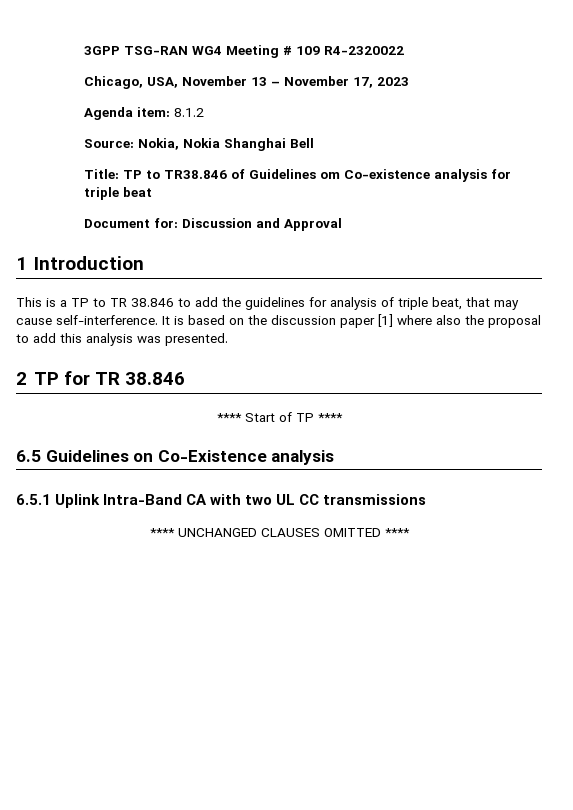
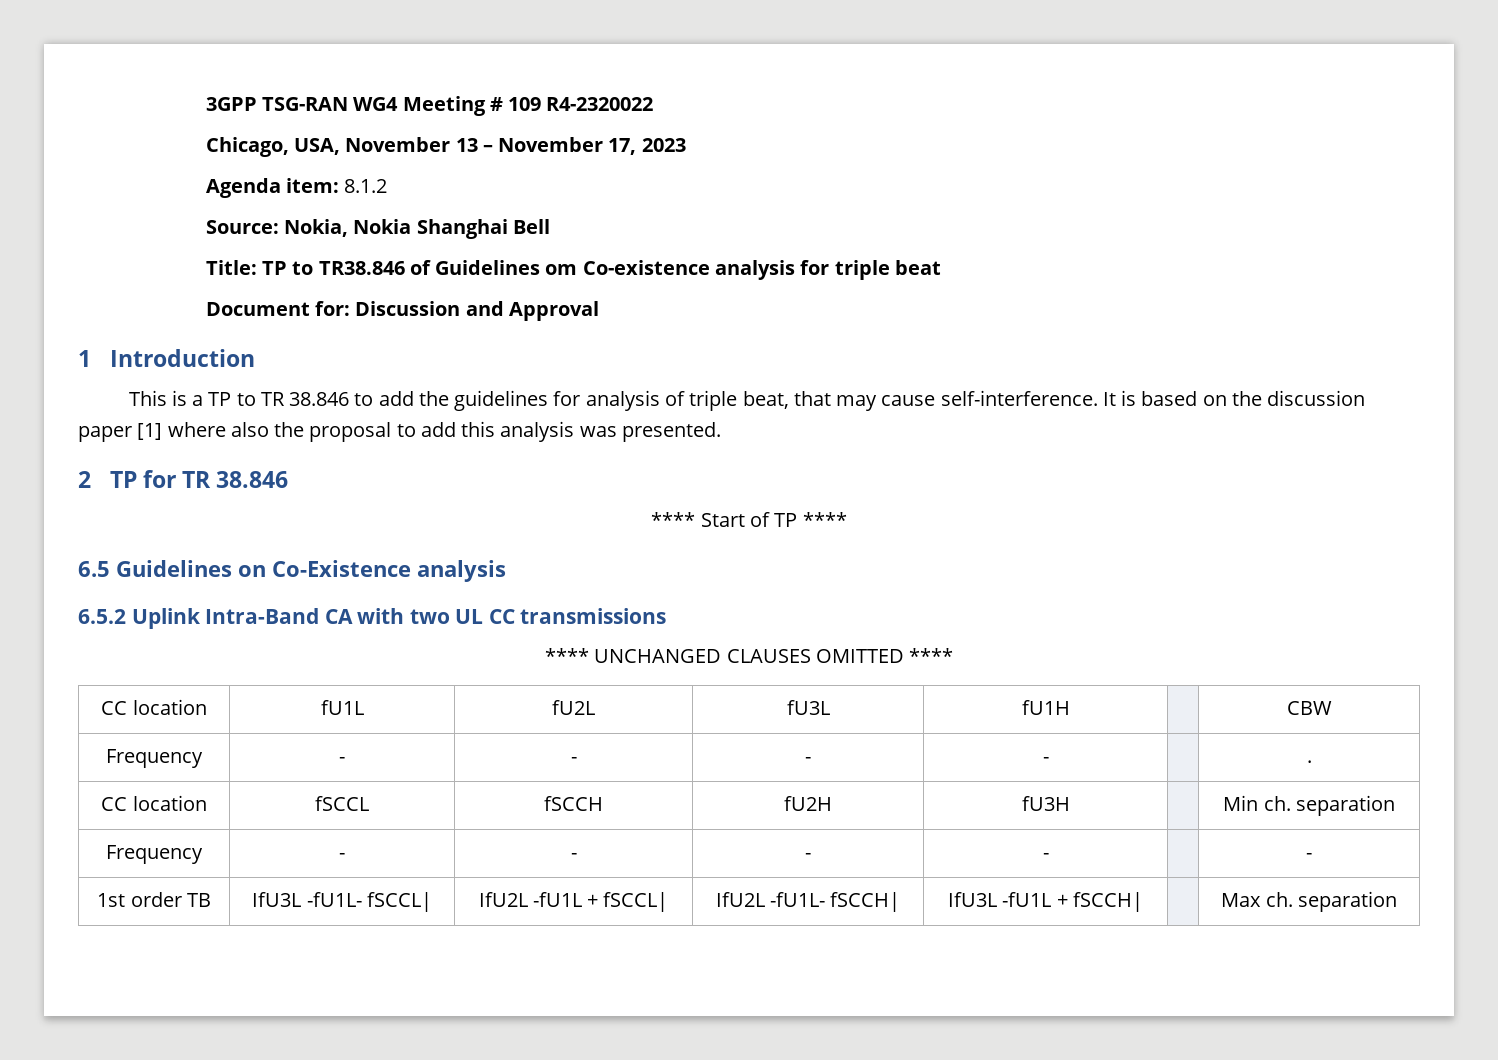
- 6.5.1 Uplink Intra-Band CA with two UL CC transmissions
+ 6.5.2 Uplink Intra-Band CA with two UL CC transmissions
+ CC location | fU1L | fU2L | fU3L | fU1H | | CBW
+ Frequency | - | - | - | - | | .
+ CC location | fSCCL | fSCCH | fU2H | fU3H | | Min ch. separation
+ Frequency | - | - | - | - | | -
+ 1st order TB | IfU3L -fU1L- fSCCL| | IfU2L -fU1L + fSCCL| | IfU2L -fU1L- fSCCH| | IfU3L -fU1L + fSCCH| | | Max ch. separation

